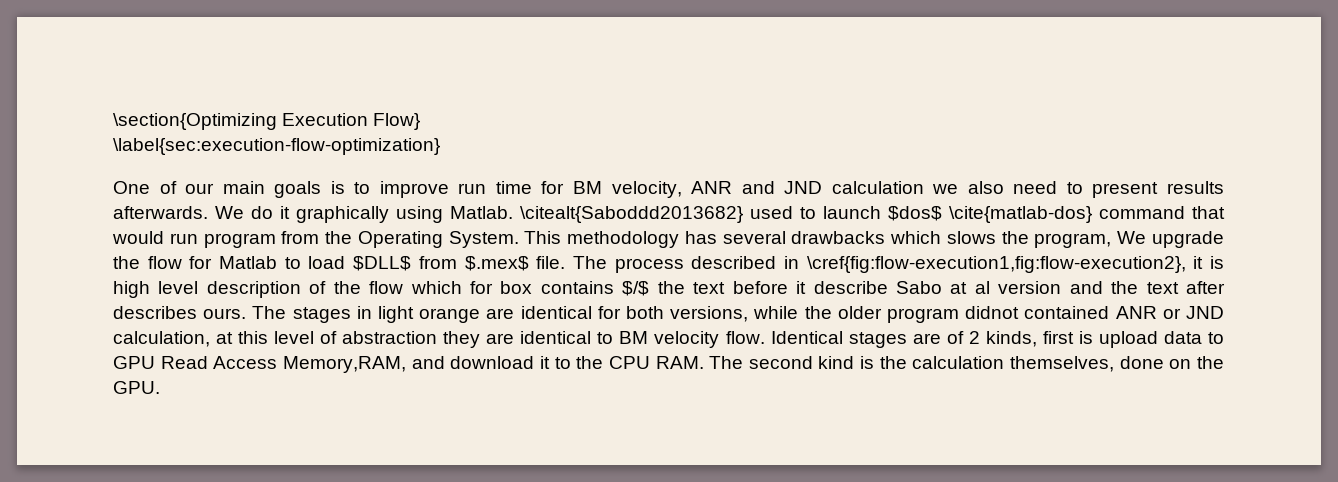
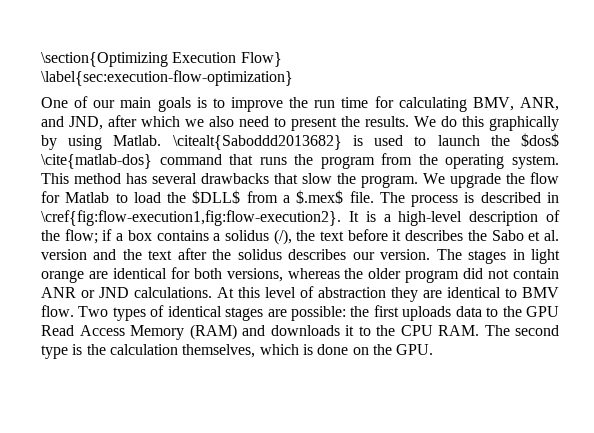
- One of our main goals is to improve run time for BM velocity, ANR and JND calculation we also need to present results afterwards. We do it graphically using Matlab.
+ One of our main goals is to improve the run time for calculating BMV, ANR, and JND, after which we also need to present the results. We do this graphically by using Matlab.
- \citealt{Saboddd2013682} used to launch $dos$ \cite{matlab-dos} command that would run program from the Operating System. This methodology has several drawbacks which slows the program, We upgrade the flow for Matlab to load $DLL$ from $.mex$ file.
+ \citealt{Saboddd2013682} is used to launch the $dos$ \cite{matlab-dos} command that runs the program from the operating system. This method has several drawbacks that slow the program. We upgrade the flow for Matlab to load the $DLL$ from a $.mex$ file.
- The process described in \cref{fig:flow-execution1,fig:flow-execution2}, it is high level description of the flow which for box contains $/$ the text before it describe Sabo at al version and the text after describes ours.
+ The process is described in \cref{fig:flow-execution1,fig:flow-execution2}. It is a high-level description of the flow; if a box contains a solidus (/), the text before it describes the Sabo et al. version and the text after the solidus describes our version.
- The stages in light orange are identical for both versions, while the older program didnot contained ANR or JND calculation, at this level of abstraction they are identical to BM velocity flow. Identical stages are of 2 kinds, first is upload data to GPU Read Access Memory,RAM, and download it to the CPU RAM. The second kind is the calculation themselves, done on the GPU.
+ The stages in light orange are identical for both versions, whereas the older program did not contain ANR or JND calculations. At this level of abstraction they are identical to BMV flow. Two types of identical stages are possible: the first uploads data to the GPU Read Access Memory (RAM) and downloads it to the CPU RAM. The second type is the calculation themselves, which is done on the GPU.

